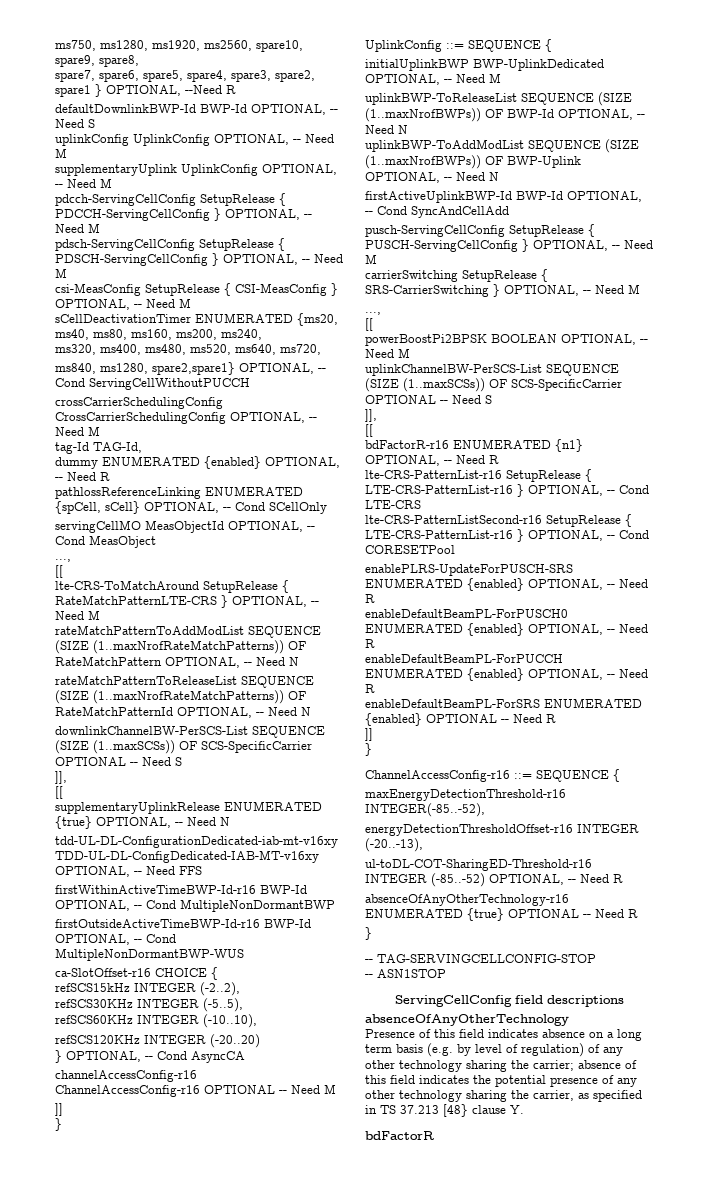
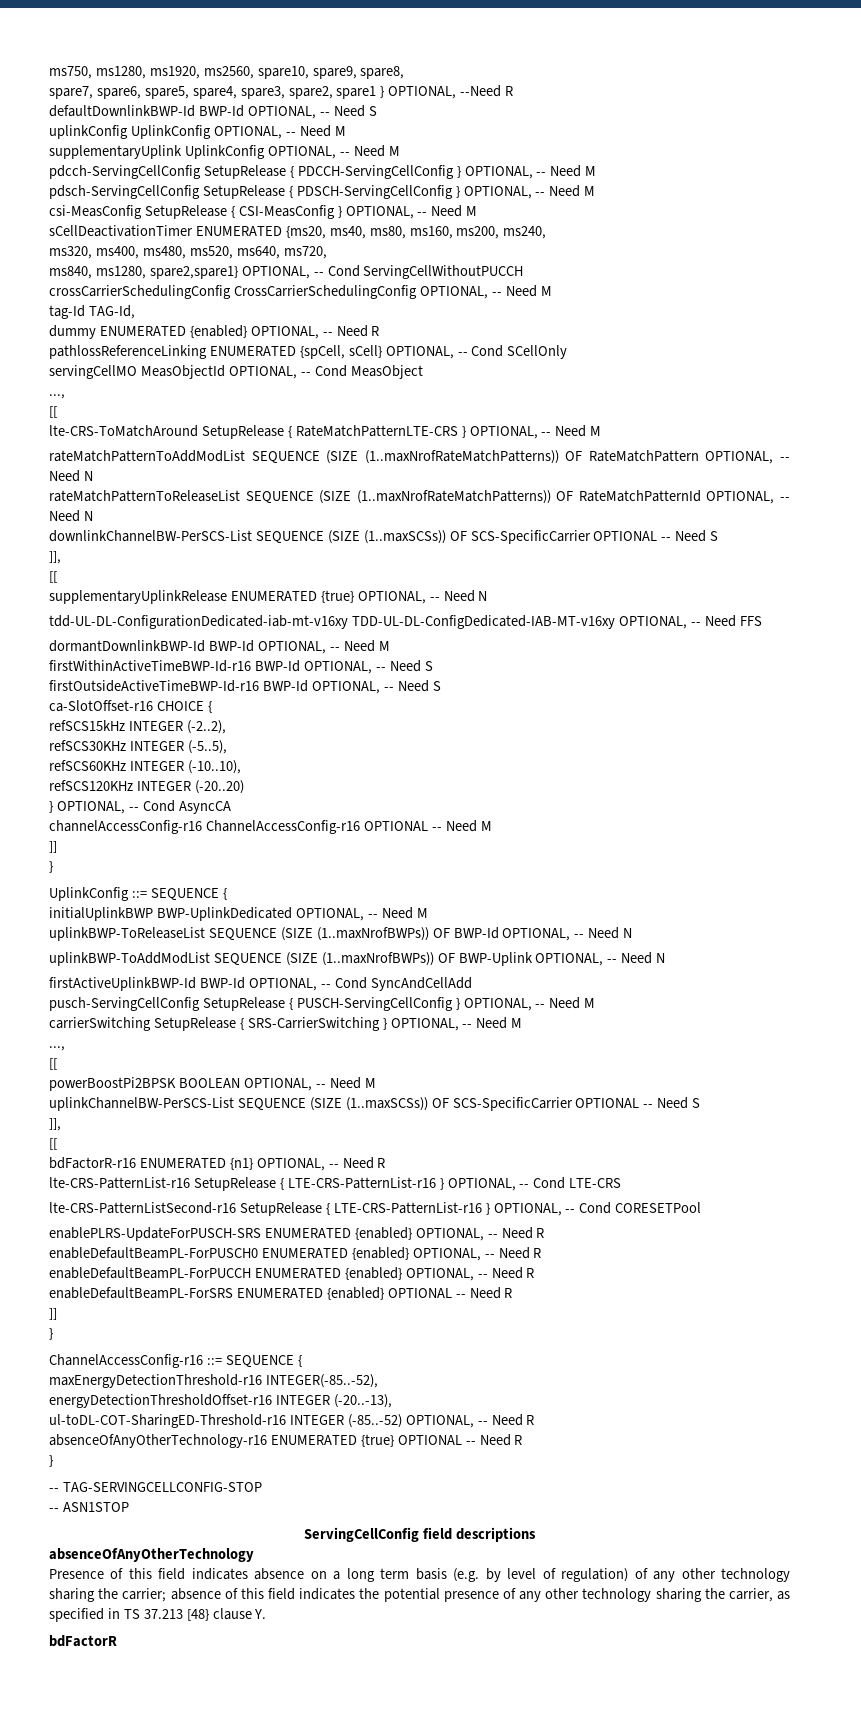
+ dormantDownlinkBWP-Id BWP-Id OPTIONAL, -- Need M
- firstWithinActiveTimeBWP-Id-r16 BWP-Id OPTIONAL, -- Cond MultipleNonDormantBWP
+ firstWithinActiveTimeBWP-Id-r16 BWP-Id OPTIONAL, -- Need S
- firstOutsideActiveTimeBWP-Id-r16 BWP-Id OPTIONAL, -- Cond MultipleNonDormantBWP-WUS
+ firstOutsideActiveTimeBWP-Id-r16 BWP-Id OPTIONAL, -- Need S

